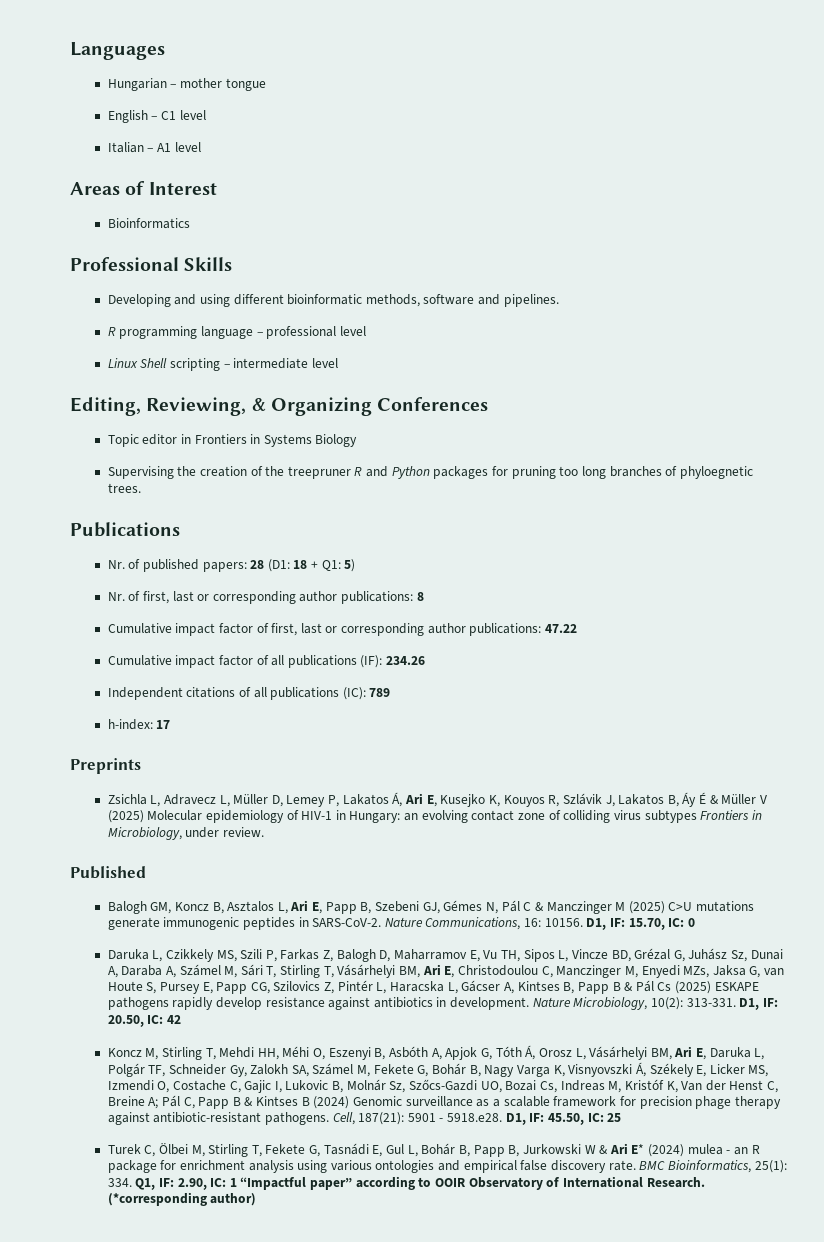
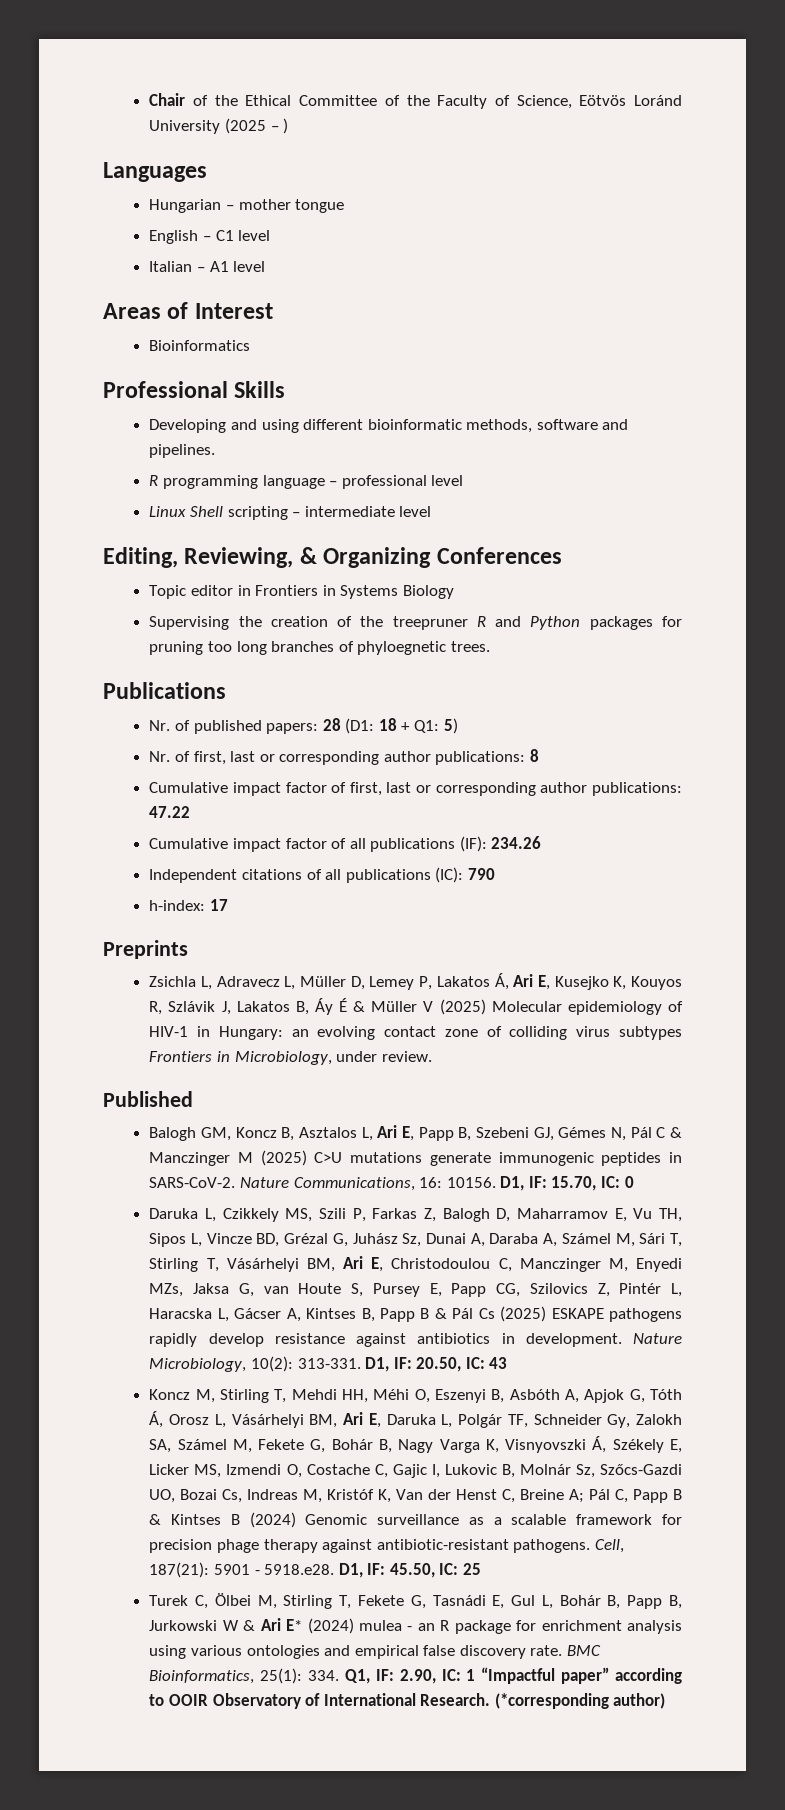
+ Chair of the Ethical Committee of the Faculty of Science, Eötvös Loránd University (2025 – )
- Independent citations of all publications (IC): 789
+ Independent citations of all publications (IC): 790
- D1, IF: 20.50, IC: 42
+ D1, IF: 20.50, IC: 43

